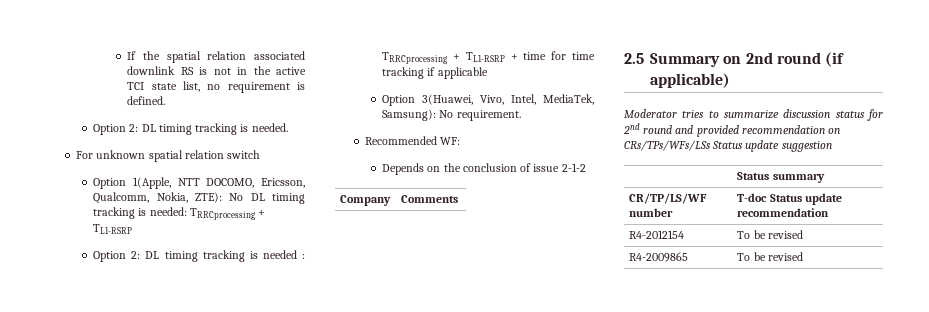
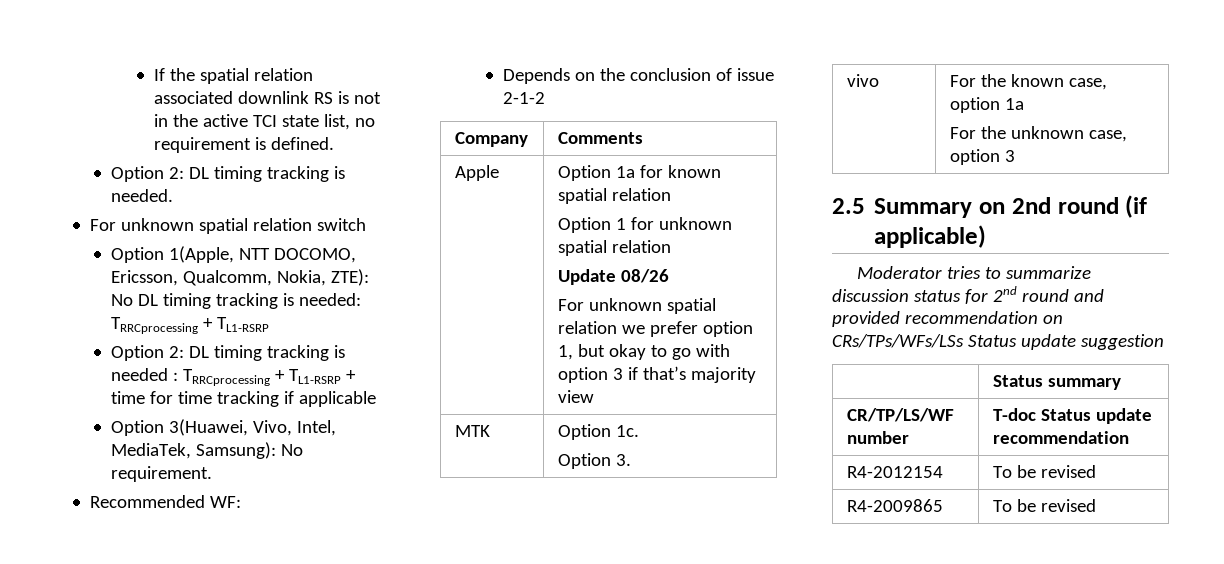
+ Apple | Option 1a for known spatial relation
+ Option 1 for unknown spatial relation
+ Update 08/26
+ For unknown spatial relation we prefer option 1, but okay to go with option 3 if that’s majority view
+ MTK | Option 1c.
+ Option 3.
+ vivo | For the known case, option 1a
+ For the unknown case, option 3

